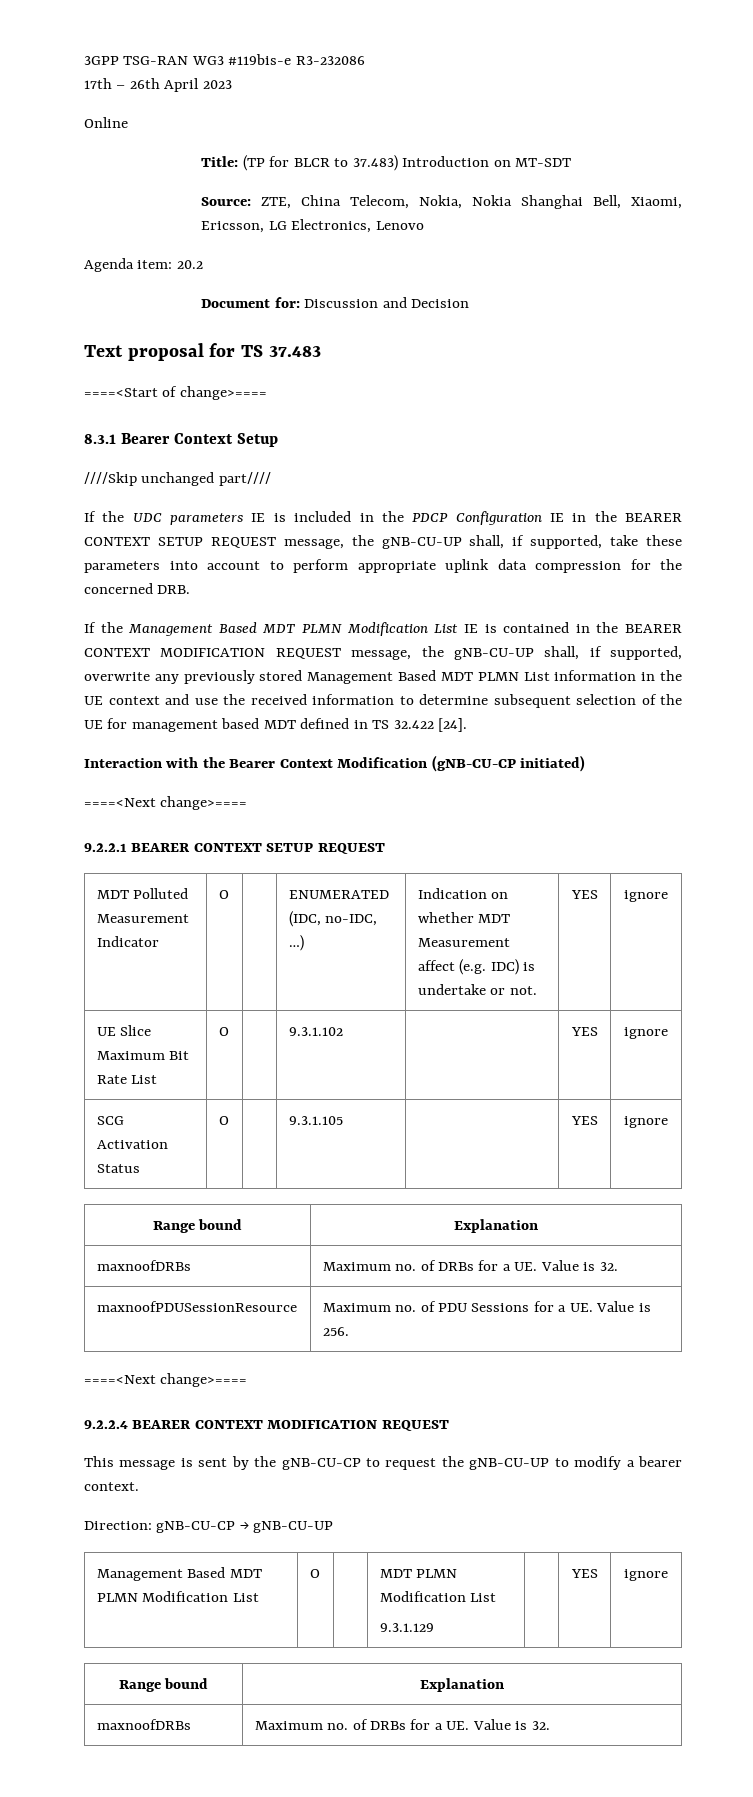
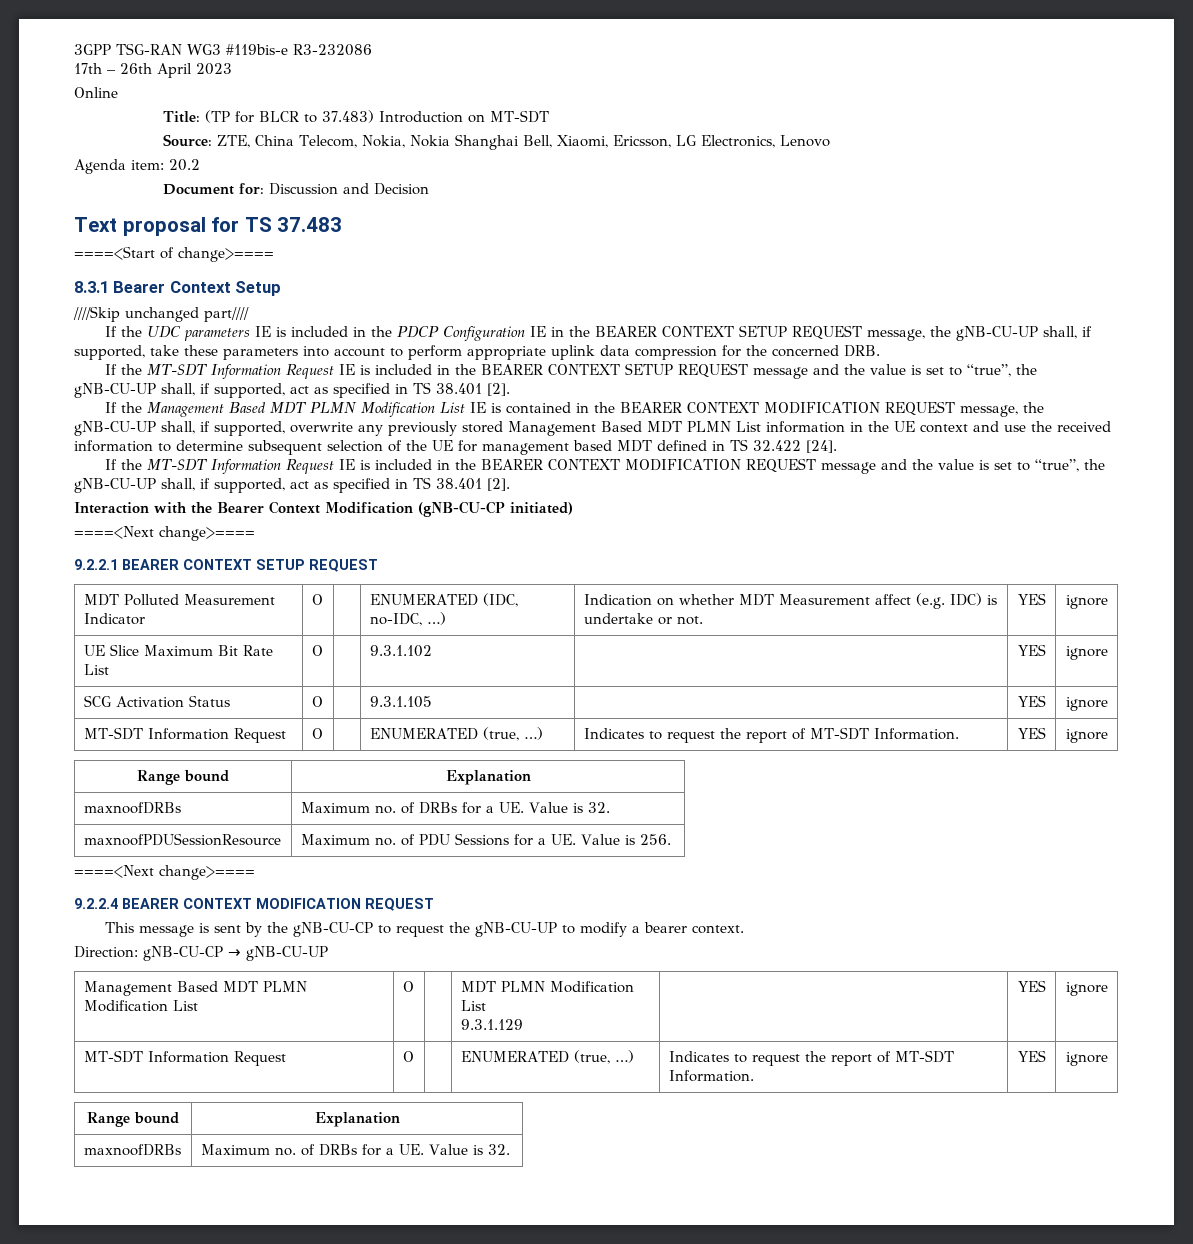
+ If the MT-SDT Information Request IE is included in the BEARER CONTEXT SETUP REQUEST message and the value is set to “true”, the gNB-CU-UP shall, if supported, act as specified in TS 38.401 [2].
+ If the MT-SDT Information Request IE is included in the BEARER CONTEXT MODIFICATION REQUEST message and the value is set to “true”, the gNB-CU-UP shall, if supported, act as specified in TS 38.401 [2].
  SCG Activation Status | O | | 9.3.1.105 | | YES | ignore
+ MT-SDT Information Request | O | | ENUMERATED (true, …) | Indicates to request the report of MT-SDT Information. | YES | ignore
  Management Based MDT PLMN Modification List | O | | MDT PLMN Modification List
  9.3.1.129 | | YES | ignore
+ MT-SDT Information Request | O | | ENUMERATED (true, …) | Indicates to request the report of MT-SDT Information. | YES | ignore

